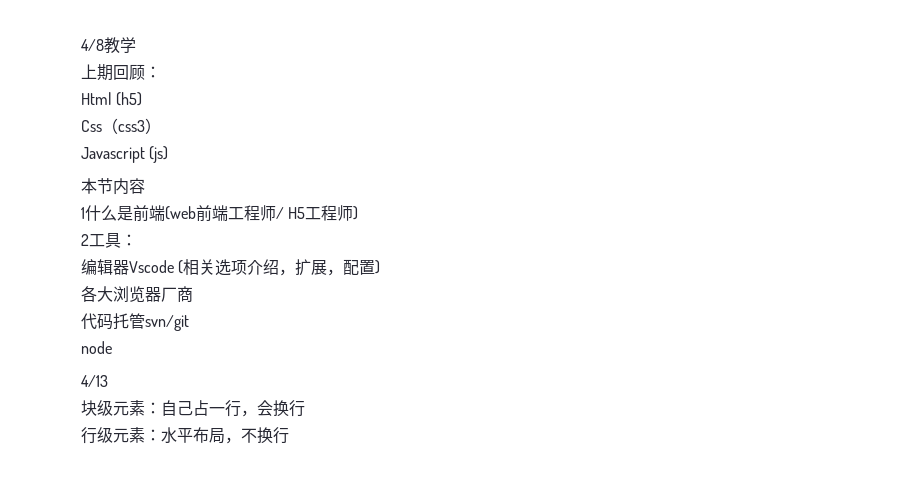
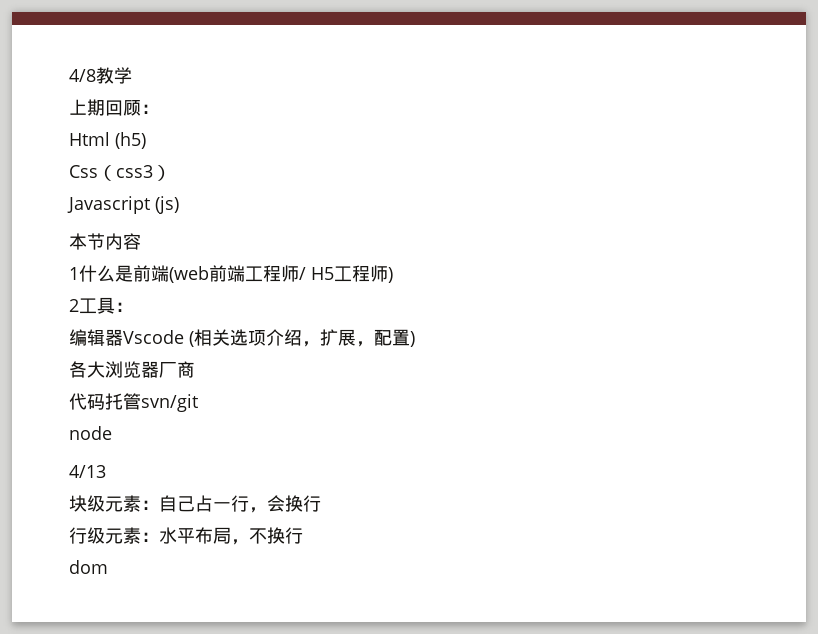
+ dom

